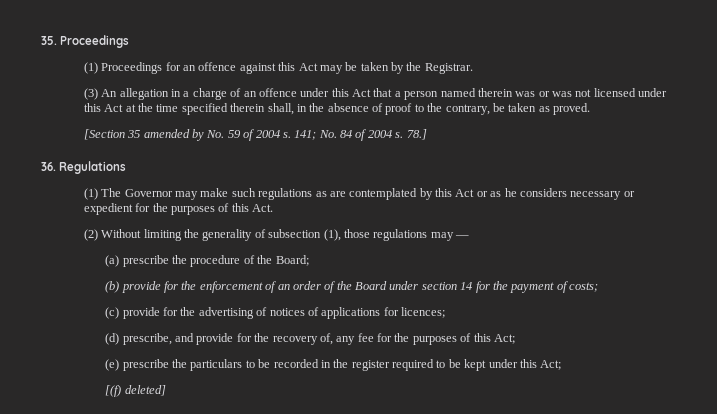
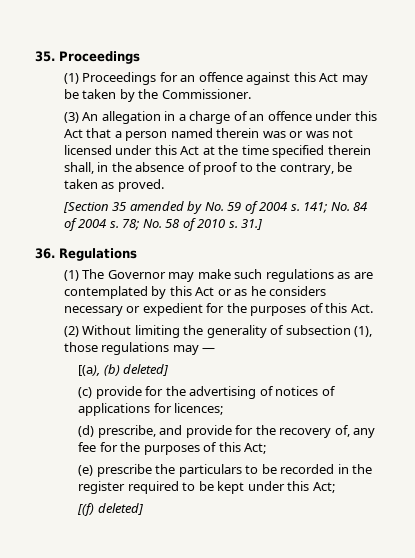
- (1) Proceedings for an offence against this Act may be taken by the Registrar.
+ (1) Proceedings for an offence against this Act may be taken by the Commissioner.
- 78.]
+ 78; No. 58 of 2010 s. 31.]
- (a) prescribe the procedure of the Board;
- (b) provide for the enforcement of an order of the Board under section 14 for the payment of costs;
+ [(a), (b) deleted]

